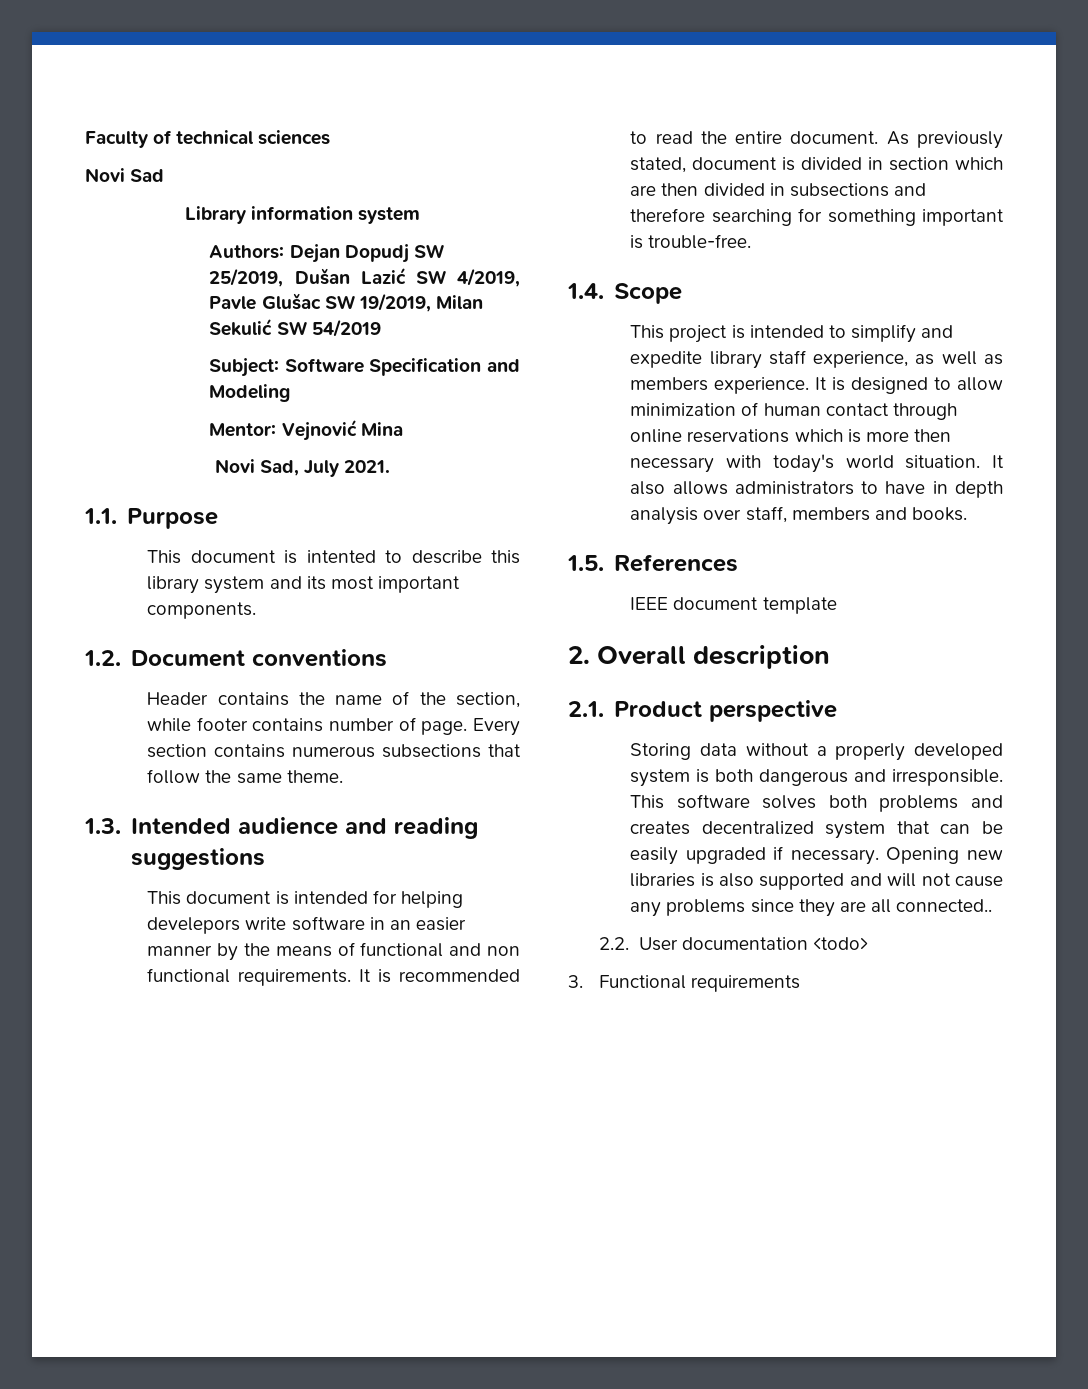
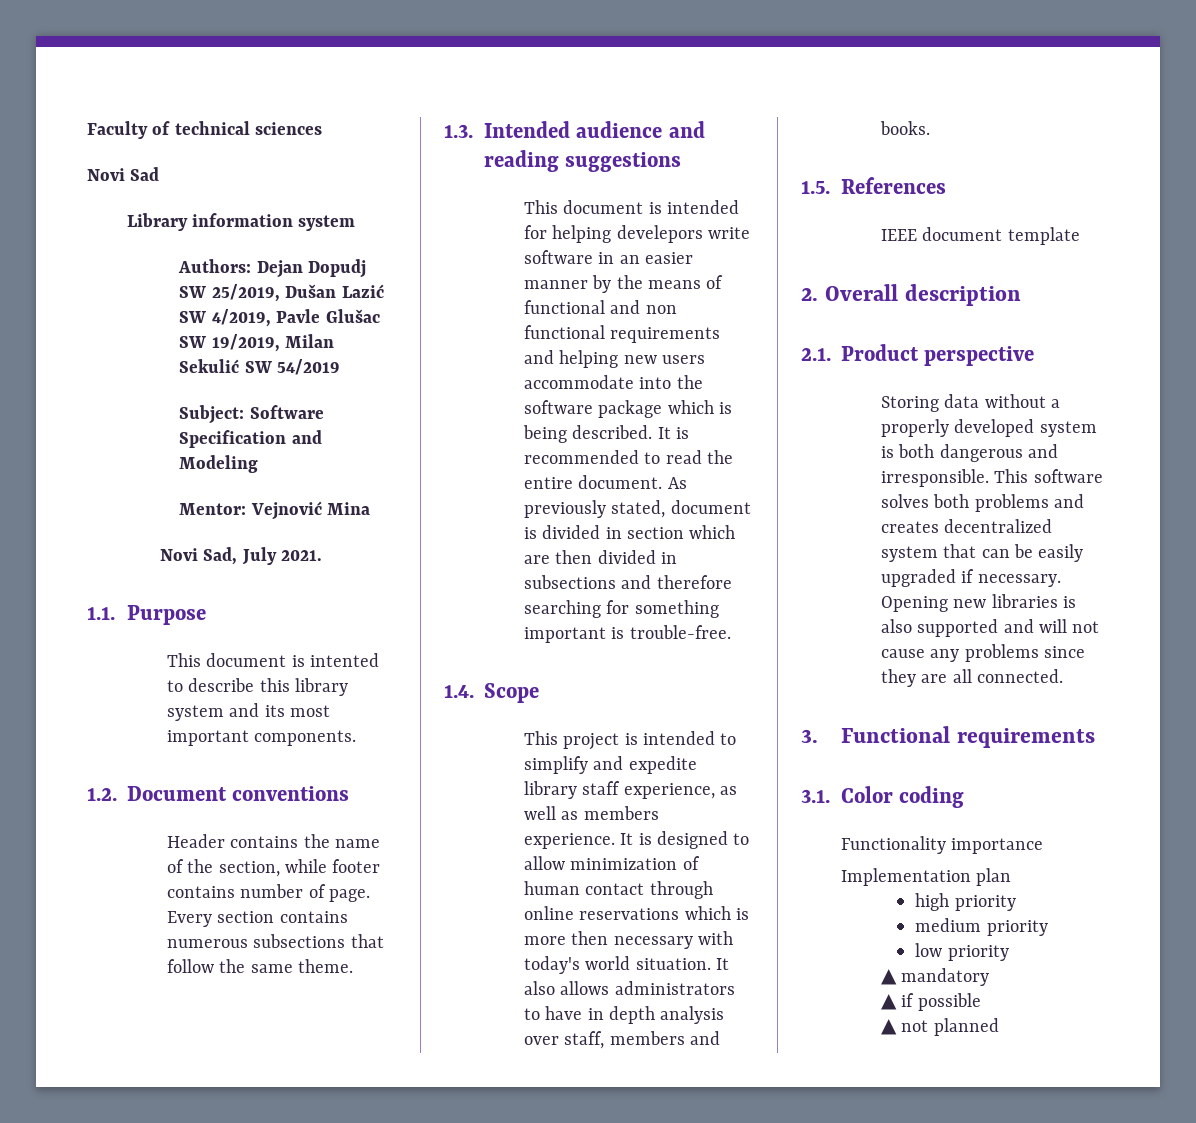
- This document is intended for helping develepors write software in an easier manner by the means of functional and non functional requirements.
+ This document is intended for helping develepors write software in an easier manner by the means of functional and non functional requirements and helping new users accommodate into the software package which is being described.
- Opening new libraries is also supported and will not cause any problems since they are all connected..
- 2.2. User documentation <todo>
+ Opening new libraries is also supported and will not cause any problems since they are all connected.
  3. Functional requirements
+ 3.1. Color coding
+ Functionality importance
+ Implementation plan
+ high priority
+ medium priority
+ low priority
+ ▲ mandatory
+ ▲ if possible
+ ▲ not planned

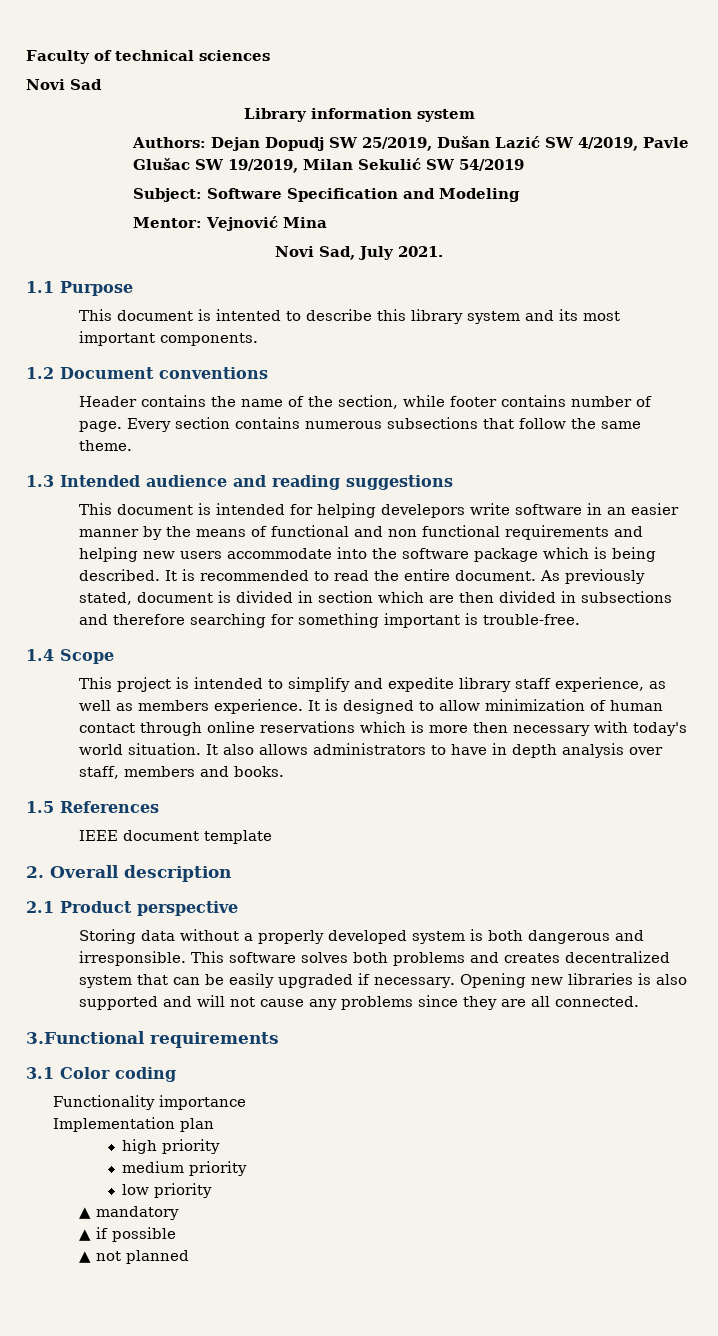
- 1.1. Purpose
+ 1.1 Purpose
- 1.2. Document conventions
+ 1.2 Document conventions
- 1.3. Intended audience and reading suggestions
+ 1.3 Intended audience and reading suggestions
- 1.4. Scope
+ 1.4 Scope
- 1.5. References
+ 1.5 References
- 2.1. Product perspective
+ 2.1 Product perspective
- 3. Functional requirements
+ 3.Functional requirements
- 3.1. Color coding
+ 3.1 Color coding

